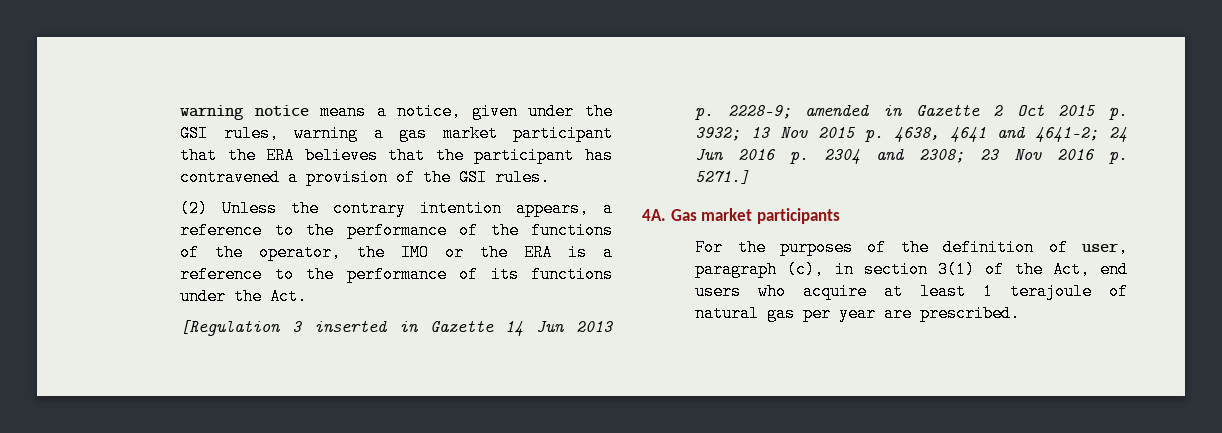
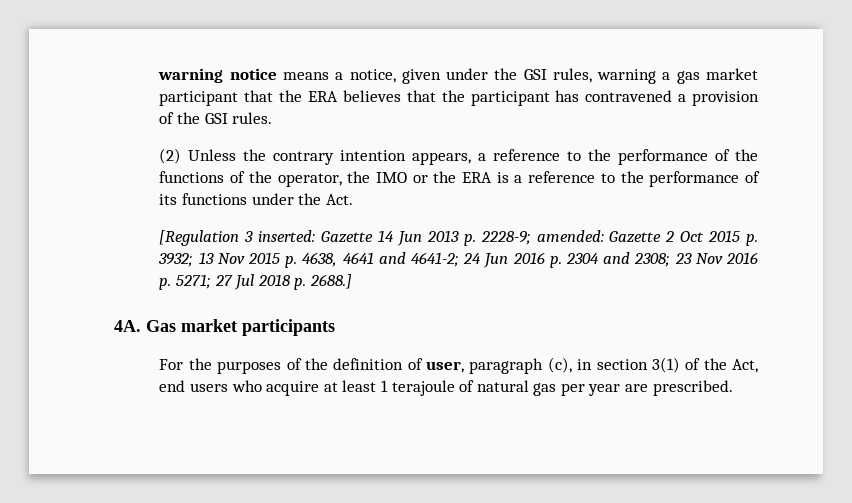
- [Regulation 3 inserted in Gazette 14 Jun 2013 p. 2228-9; amended in Gazette 2 Oct 2015 p. 3932; 13 Nov 2015 p. 4638, 4641 and 4641-2; 24 Jun 2016 p. 2304 and 2308; 23 Nov 2016 p. 5271.]
+ [Regulation 3 inserted: Gazette 14 Jun 2013 p. 2228-9; amended: Gazette 2 Oct 2015 p. 3932; 13 Nov 2015 p. 4638, 4641 and 4641-2; 24 Jun 2016 p. 2304 and 2308; 23 Nov 2016 p. 5271; 27 Jul 2018 p. 2688.]

